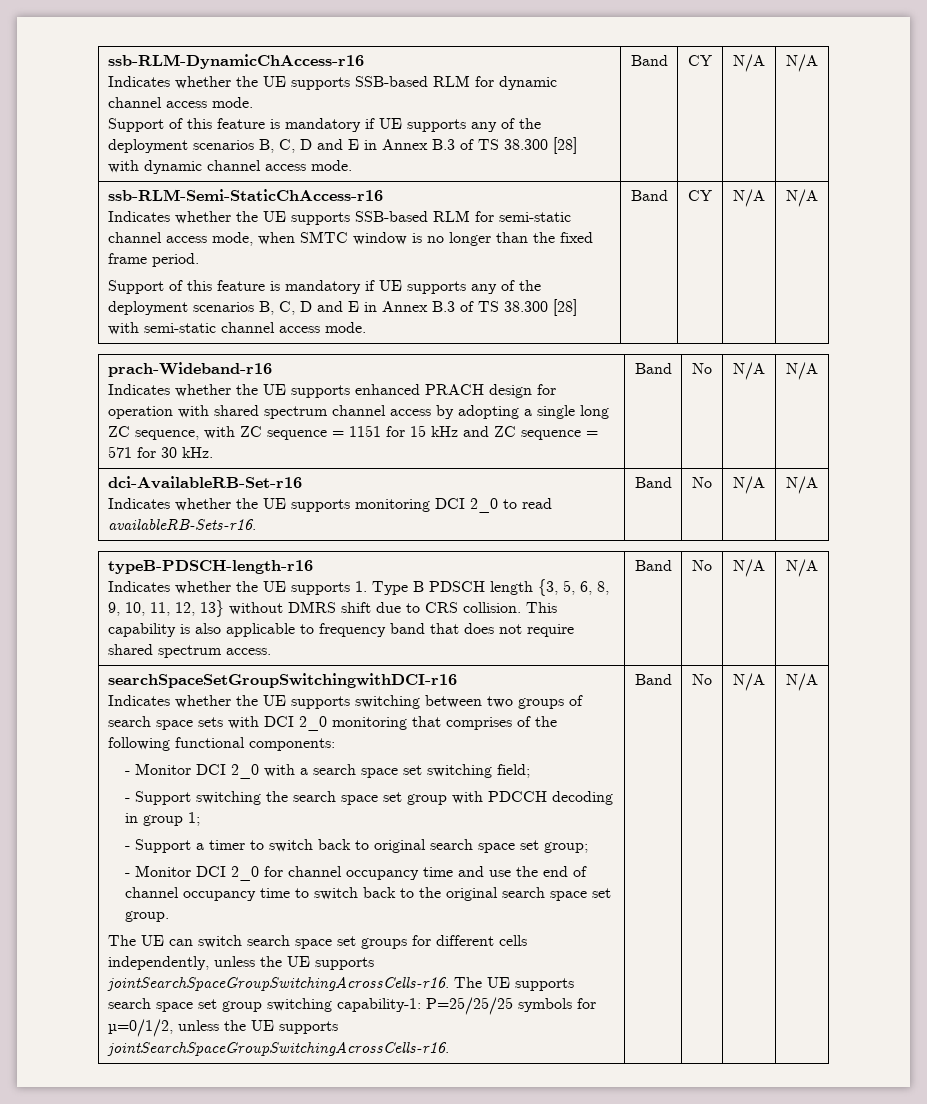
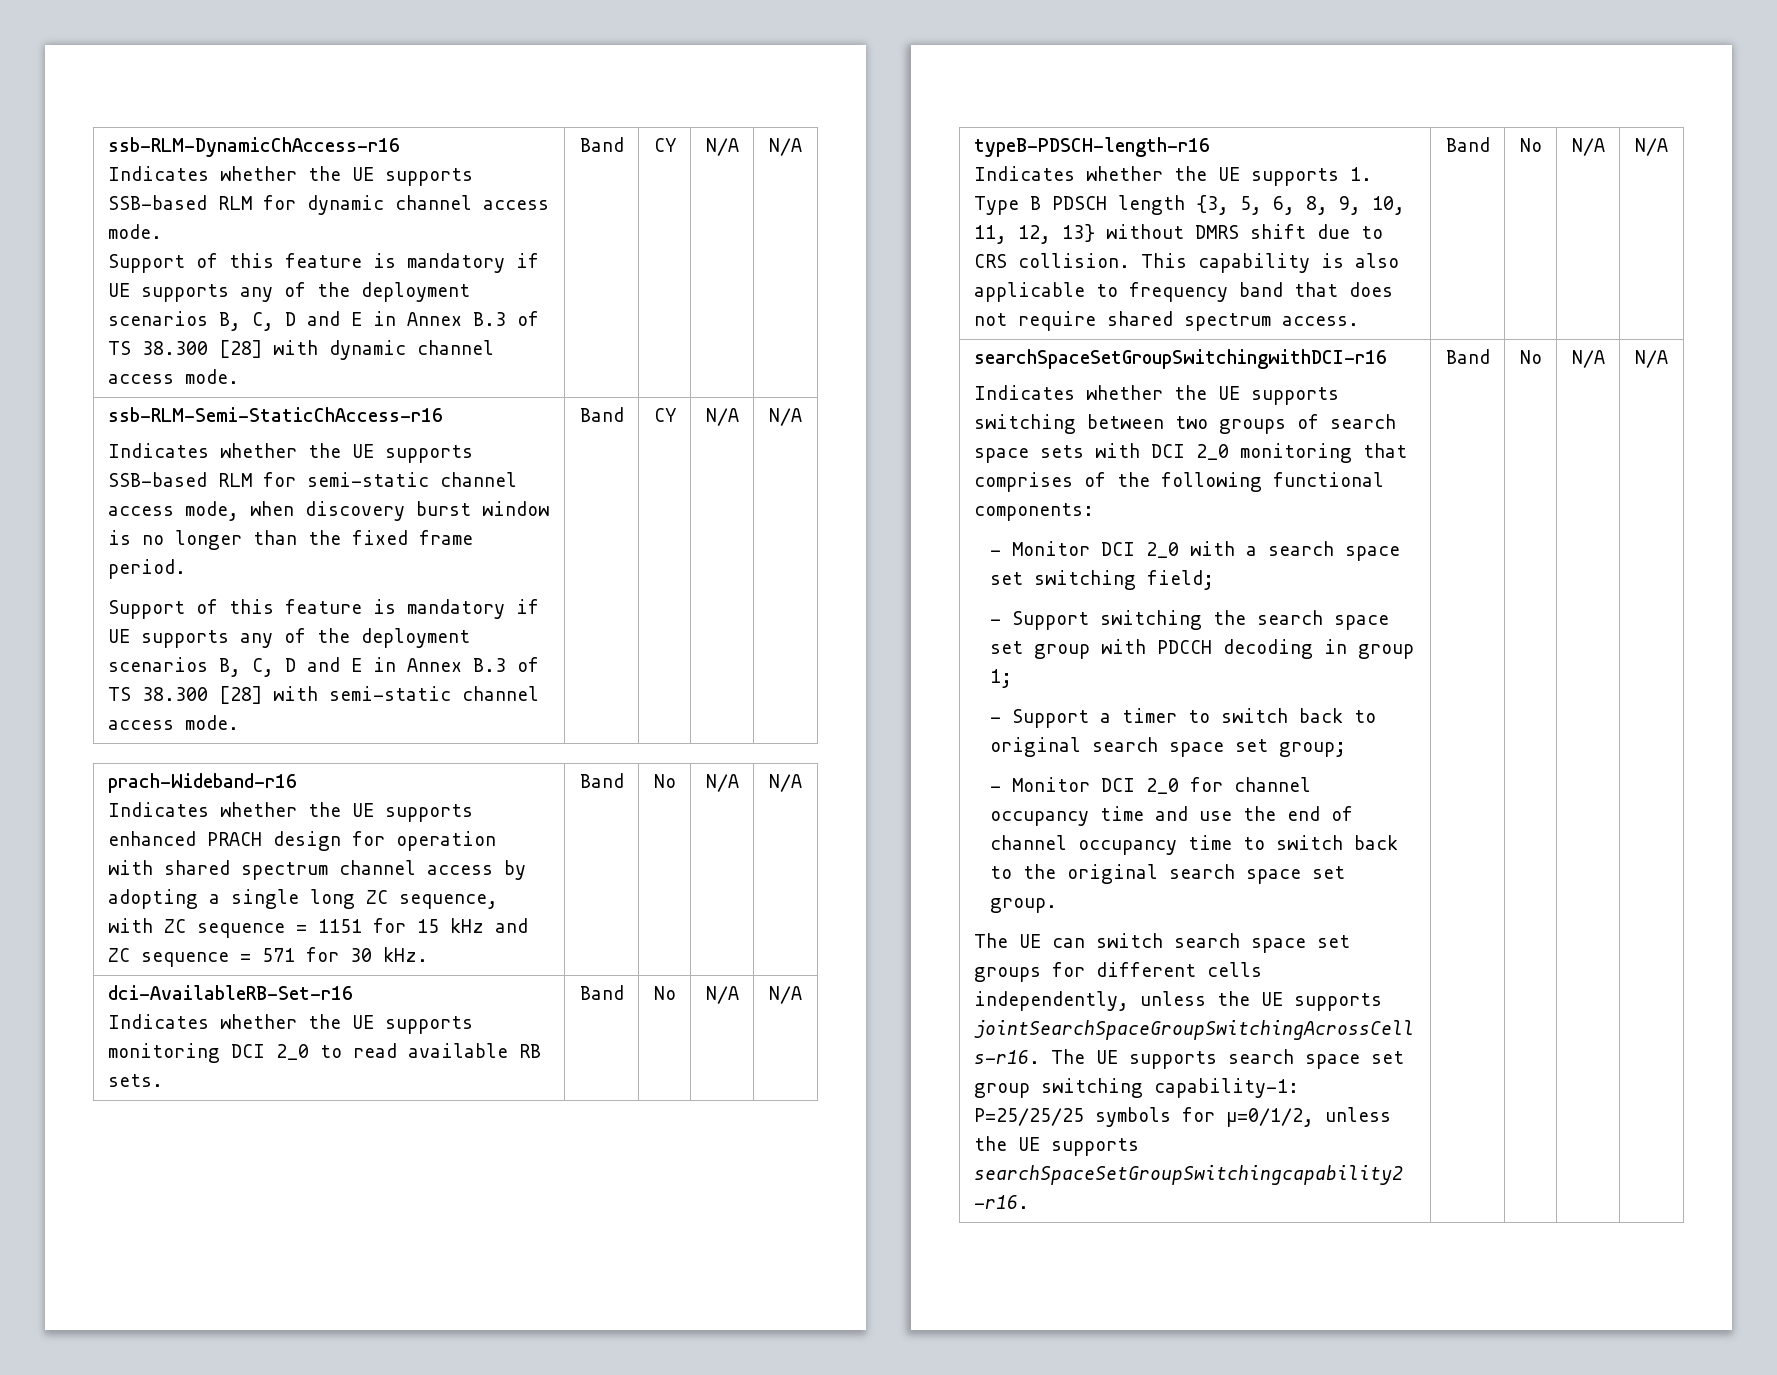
- Indicates whether the UE supports SSB-based RLM for semi-static channel access mode, when SMTC window is no longer than the fixed frame period.
+ Indicates whether the UE supports SSB-based RLM for semi-static channel access mode, when discovery burst window is no longer than the fixed frame period.
  dci-AvailableRB-Set-r16
- Indicates whether the UE supports monitoring DCI 2_0 to read availableRB-Sets-r16. | Band | No | N/A | N/A
+ Indicates whether the UE supports monitoring DCI 2_0 to read available RB sets. | Band | No | N/A | N/A
- The UE supports search space set group switching capability-1: P=25/25/25 symbols for µ=0/1/2, unless the UE supports jointSearchSpaceGroupSwitchingAcrossCells-r16.
+ The UE supports search space set group switching capability-1: P=25/25/25 symbols for µ=0/1/2, unless the UE supports searchSpaceSetGroupSwitchingcapability2 -r16.

